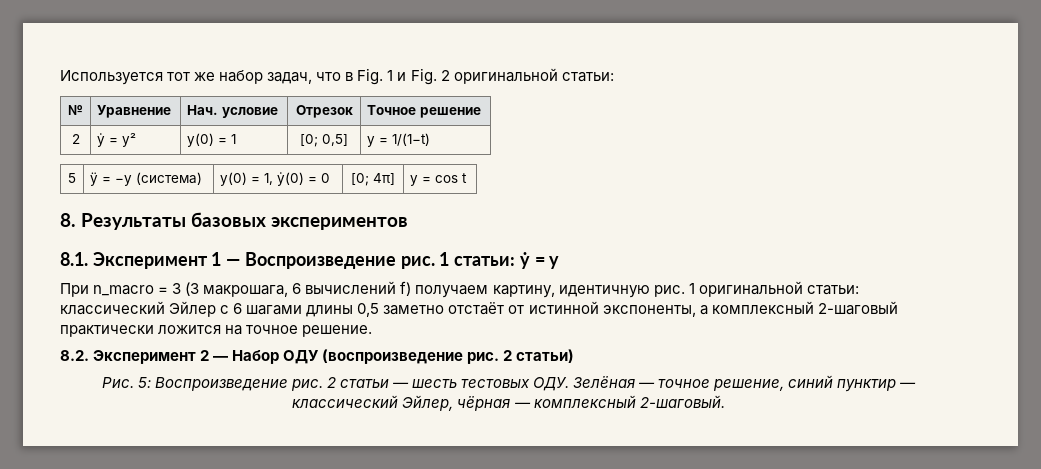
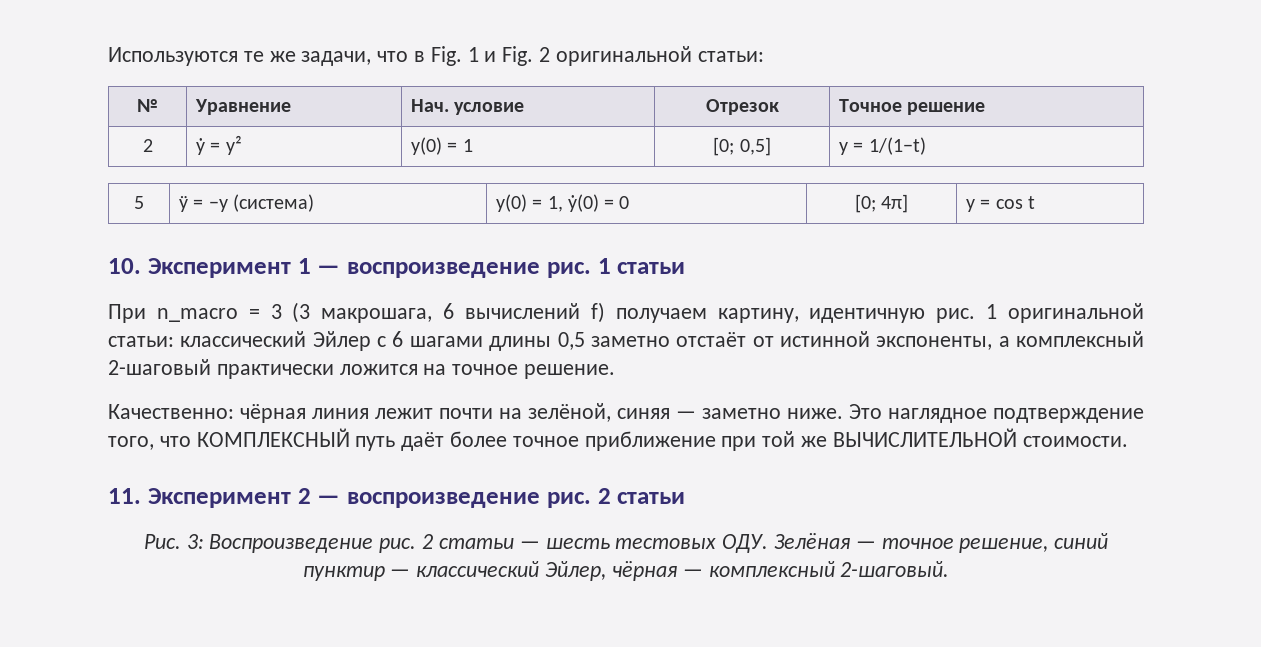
- Используется тот же набор задач, что в Fig. 1 и Fig. 2 оригинальной статьи:
+ Используются те же задачи, что в Fig. 1 и Fig. 2 оригинальной статьи:
- 8. Результаты базовых экспериментов
- 8.1. Эксперимент 1 — Воспроизведение рис. 1 статьи: ẏ = y
+ 10. Эксперимент 1 — воспроизведение рис. 1 статьи
- 8.2. Эксперимент 2 — Набор ОДУ (воспроизведение рис. 2 статьи)
+ Качественно: чёрная линия лежит почти на зелёной, синяя — заметно ниже. Это наглядное подтверждение того, что КОМПЛЕКСНЫЙ путь даёт более точное приближение при той же ВЫЧИСЛИТЕЛЬНОЙ стоимости.
+ 11. Эксперимент 2 — воспроизведение рис. 2 статьи
- Рис. 5: Воспроизведение рис.
+ Рис. 3: Воспроизведение рис.

